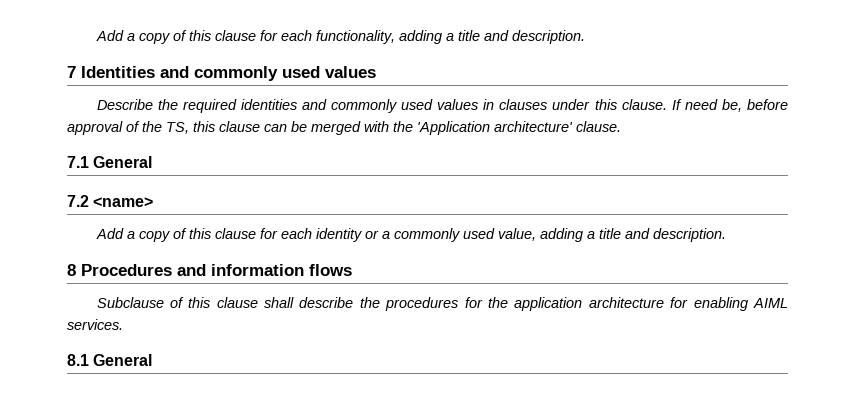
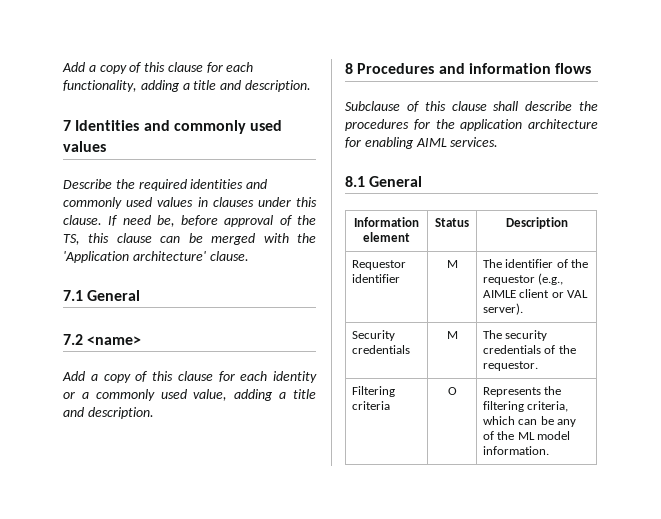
+ Information element | Status | Description
+ Requestor identifier | M | The identifier of the requestor (e.g., AIMLE client or VAL server).
+ Security credentials | M | The security credentials of the requestor.
+ Filtering criteria | O | Represents the filtering criteria, which can be any of the ML model information.

